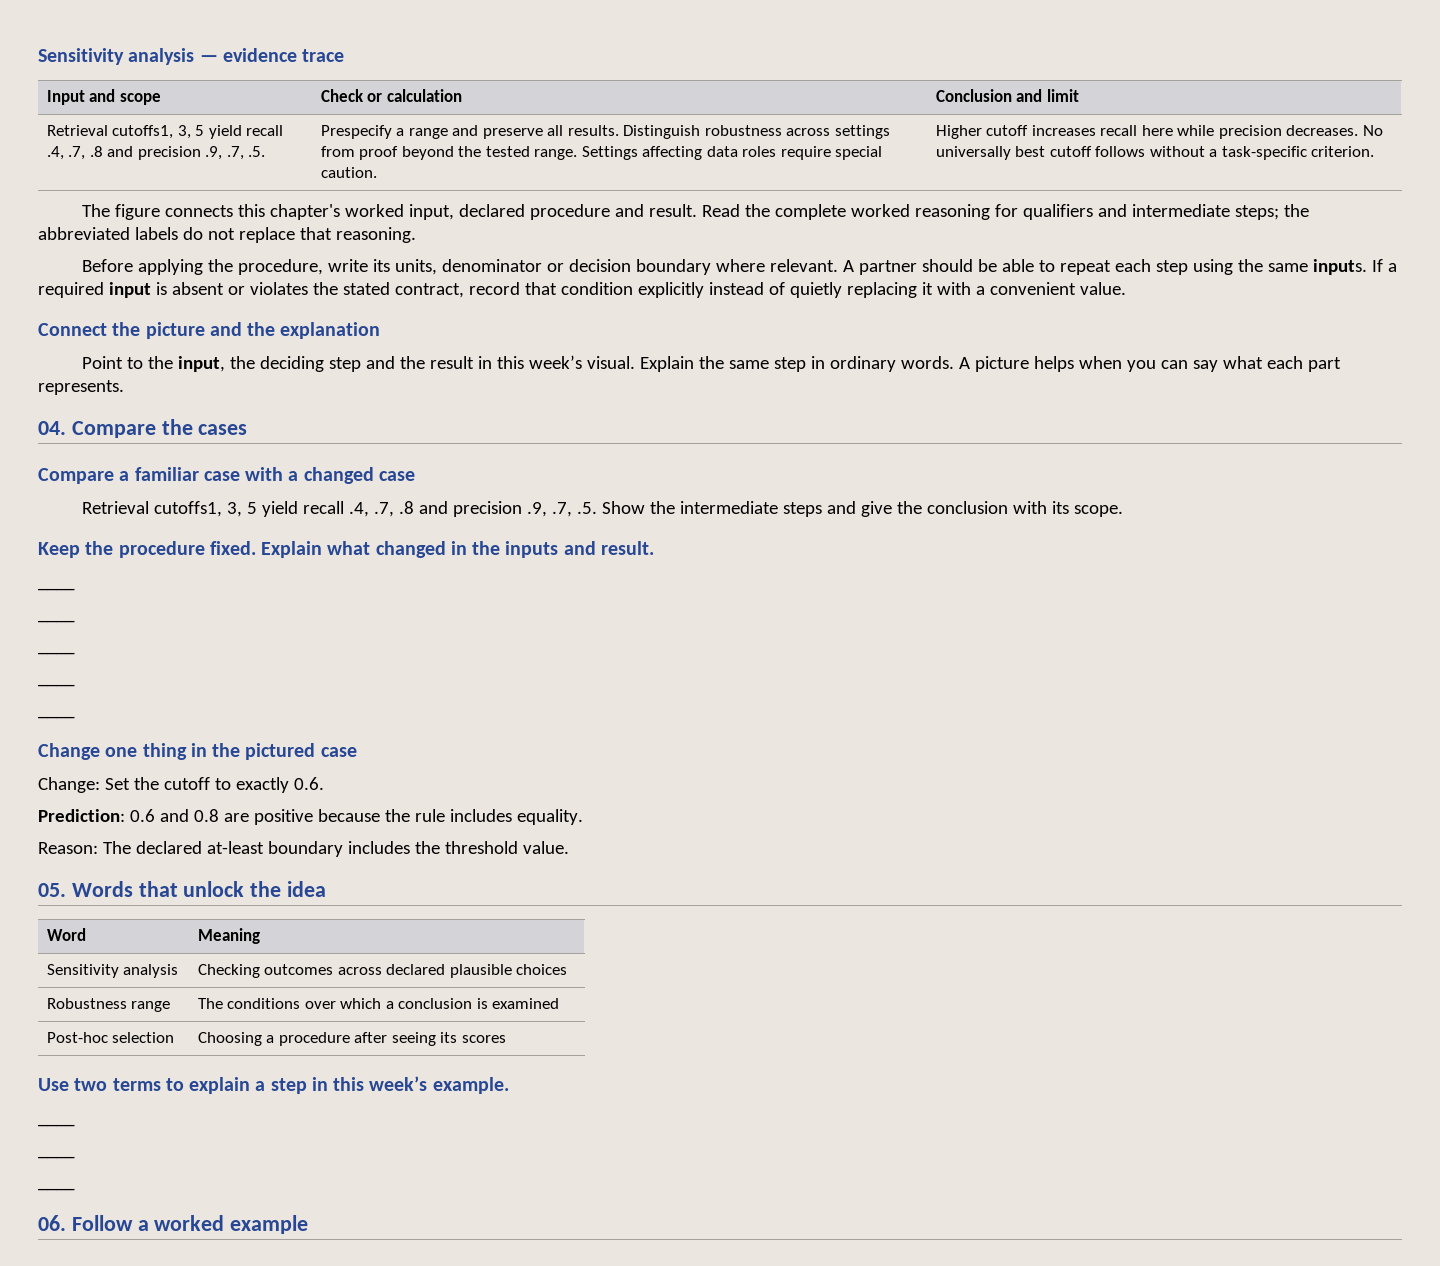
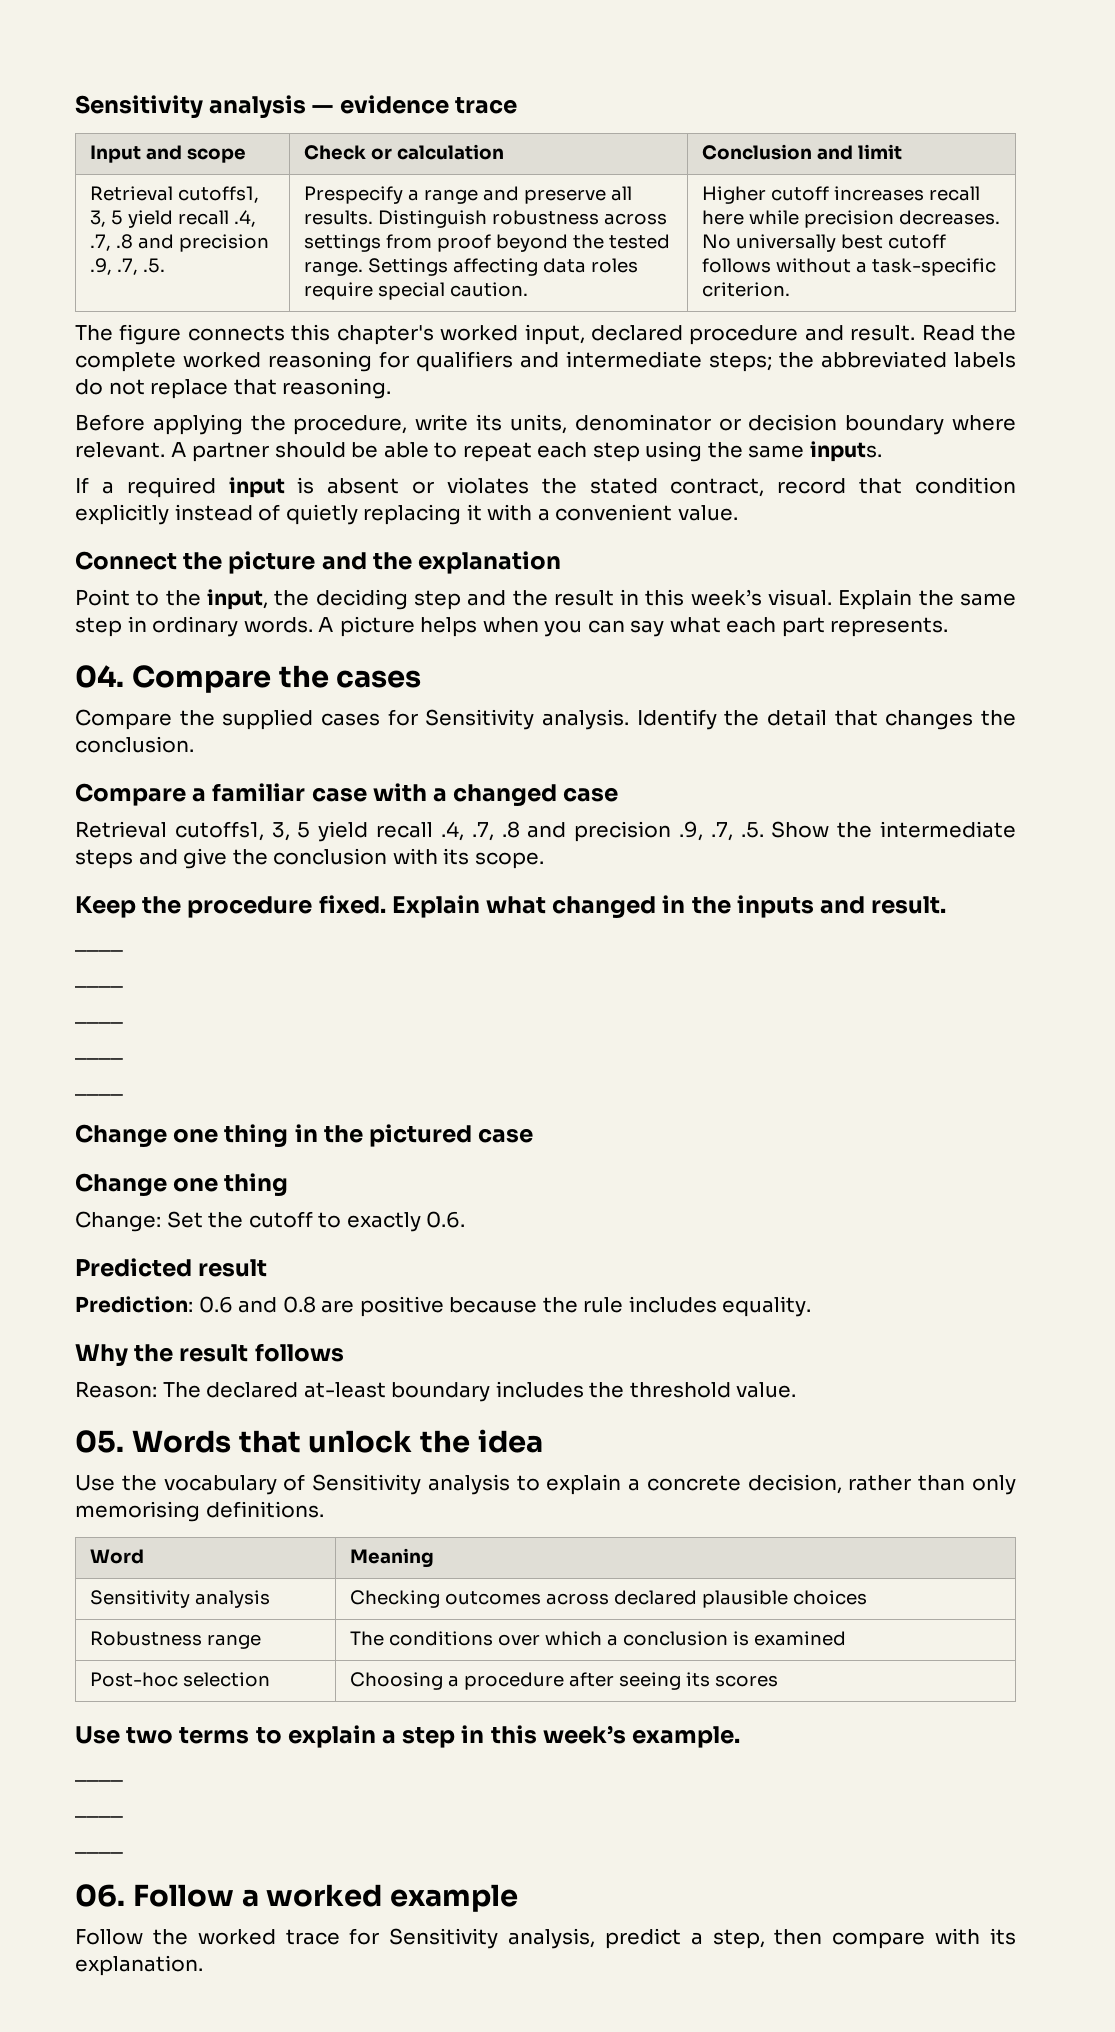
- A partner should be able to repeat each step using the same inputs. If a required input is absent or violates the stated contract, record that condition explicitly instead of quietly replacing it with a convenient value.
+ A partner should be able to repeat each step using the same inputs.
+ If a required input is absent or violates the stated contract, record that condition explicitly instead of quietly replacing it with a convenient value.
+ Compare the supplied cases for Sensitivity analysis. Identify the detail that changes the conclusion.
  Change one thing in the pictured case
+ Change one thing
+ Predicted result
+ Why the result follows
+ Use the vocabulary of Sensitivity analysis to explain a concrete decision, rather than only memorising definitions.
+ Follow the worked trace for Sensitivity analysis, predict a step, then compare with its explanation.

